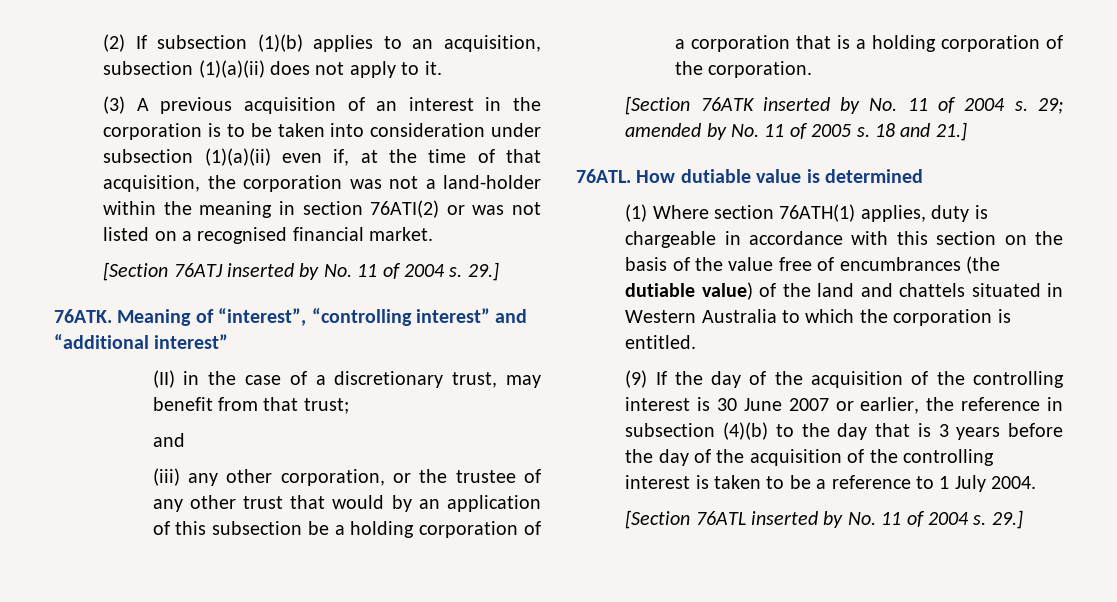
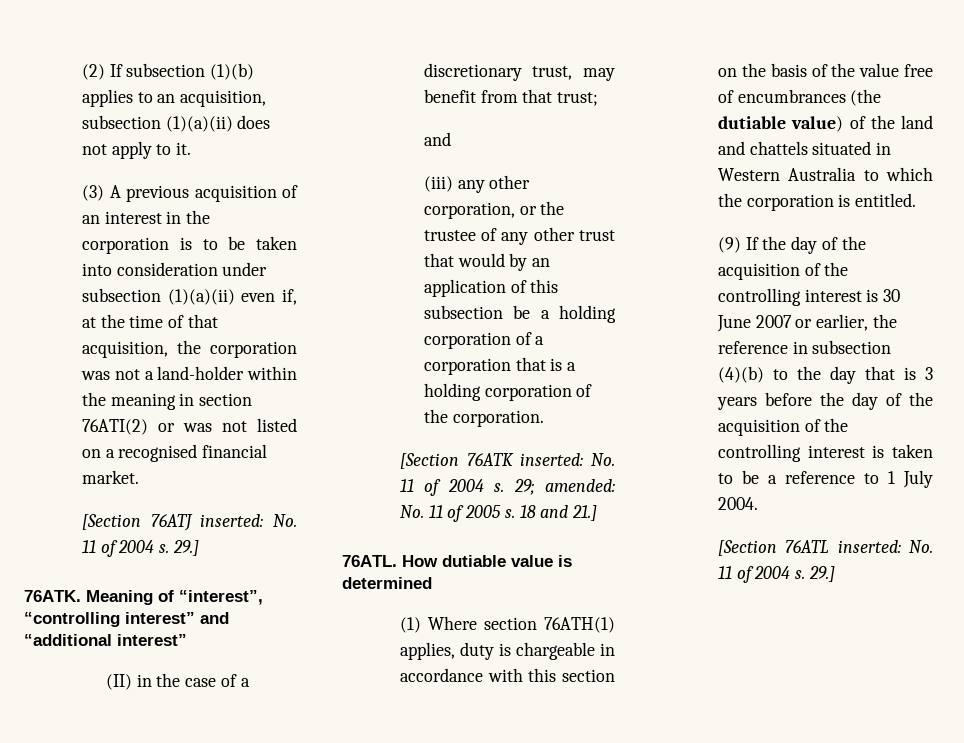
- [Section 76ATJ inserted by No. 11 of 2004 s.
+ [Section 76ATJ inserted: No. 11 of 2004 s.
- [Section 76ATK inserted by No. 11 of 2004 s.
+ [Section 76ATK inserted: No. 11 of 2004 s.
- 29; amended by No. 11 of 2005 s.
+ 29; amended: No. 11 of 2005 s.
- [Section 76ATL inserted by No. 11 of 2004 s.
+ [Section 76ATL inserted: No. 11 of 2004 s.

